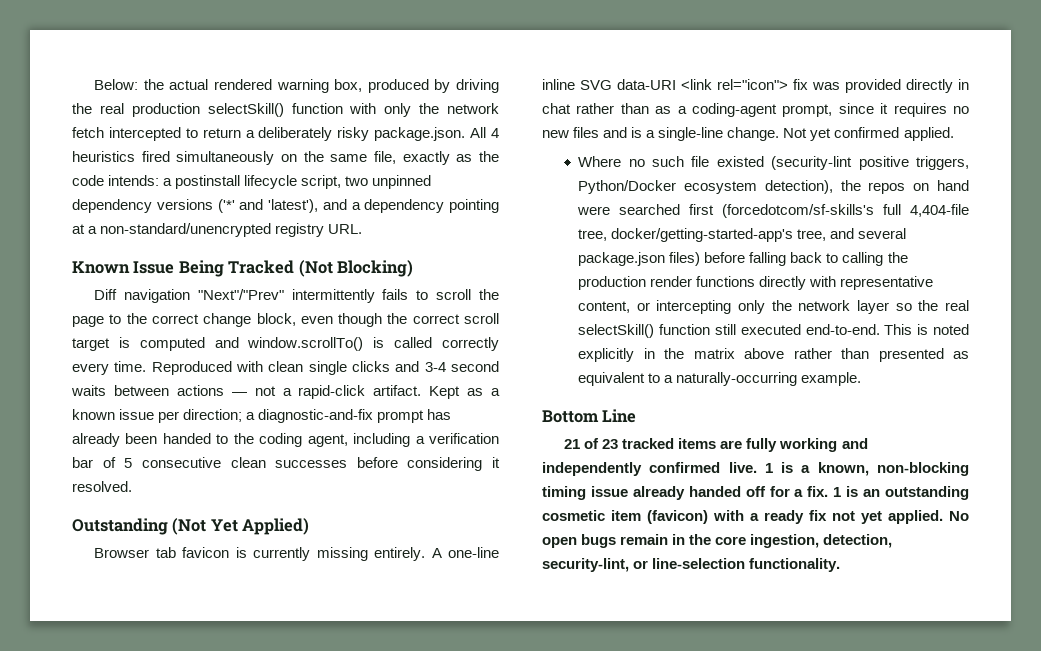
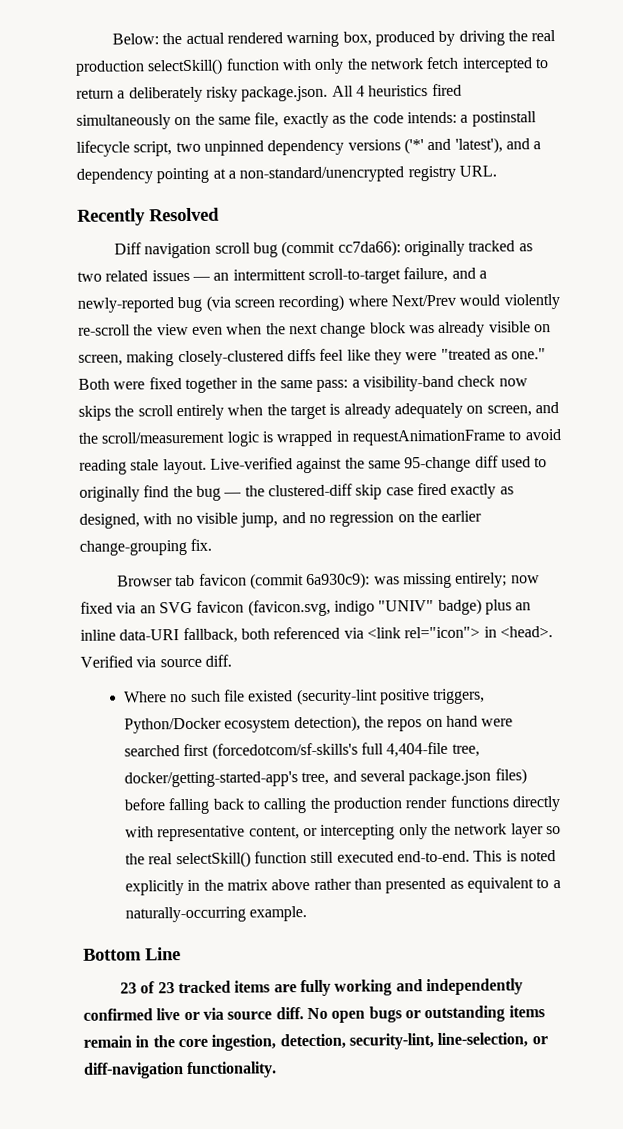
- Known Issue Being Tracked (Not Blocking)
- Diff navigation "Next"/"Prev" intermittently fails to scroll the page to the correct change block, even though the correct scroll target is computed and window.scrollTo() is called correctly every time. Reproduced with clean single clicks and 3-4 second waits between actions — not a rapid-click artifact. Kept as a known issue per direction; a diagnostic-and-fix prompt has already been handed to the coding agent, including a verification bar of 5 consecutive clean successes before considering it resolved.
- Outstanding (Not Yet Applied)
- Browser tab favicon is currently missing entirely. A one-line inline SVG data-URI <link rel="icon"> fix was provided directly in chat rather than as a coding-agent prompt, since it requires no new files and is a single-line change. Not yet confirmed applied.
+ Recently Resolved
+ Diff navigation scroll bug (commit cc7da66): originally tracked as two related issues — an intermittent scroll-to-target failure, and a newly-reported bug (via screen recording) where Next/Prev would violently re-scroll the view even when the next change block was already visible on screen, making closely-clustered diffs feel like they were "treated as one." Both were fixed together in the same pass: a visibility-band check now skips the scroll entirely when the target is already adequately on screen, and the scroll/measurement logic is wrapped in requestAnimationFrame to avoid reading stale layout. Live-verified against the same 95-change diff used to originally find the bug — the clustered-diff skip case fired exactly as designed, with no visible jump, and no regression on the earlier change-grouping fix.
+ Browser tab favicon (commit 6a930c9): was missing entirely; now fixed via an SVG favicon (favicon.svg, indigo "UNIV" badge) plus an inline data-URI fallback, both referenced via <link rel="icon"> in <head>. Verified via source diff.
- 21 of 23 tracked items are fully working and independently confirmed live. 1 is a known, non-blocking timing issue already handed off for a fix. 1 is an outstanding cosmetic item (favicon) with a ready fix not yet applied. No open bugs remain in the core ingestion, detection, security-lint, or line-selection functionality.
+ 23 of 23 tracked items are fully working and independently confirmed live or via source diff. No open bugs or outstanding items remain in the core ingestion, detection, security-lint, line-selection, or diff-navigation functionality.

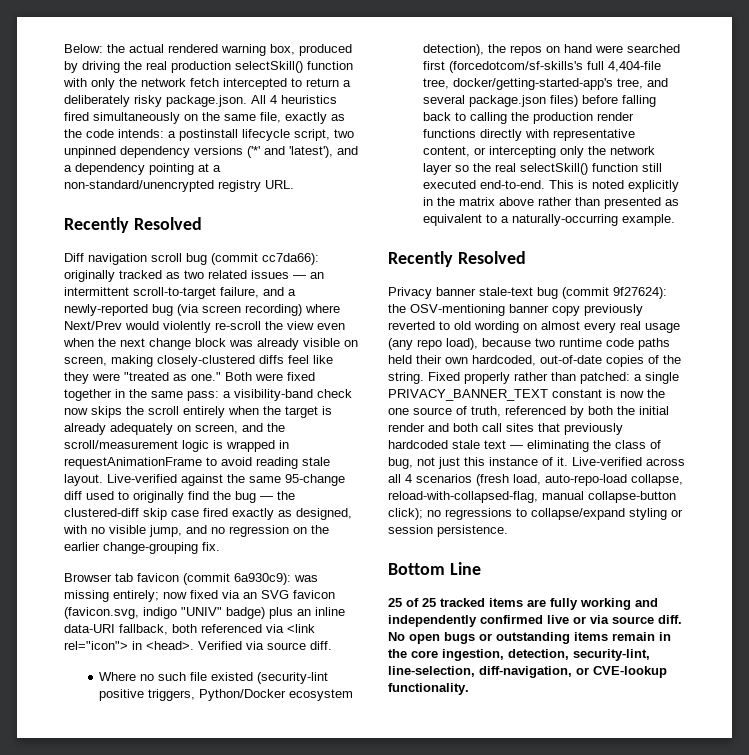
  This is noted explicitly in the matrix above rather than presented as equivalent to a naturally-occurring example.
+ Recently Resolved
+ Privacy banner stale-text bug (commit 9f27624): the OSV-mentioning banner copy previously reverted to old wording on almost every real usage (any repo load), because two runtime code paths held their own hardcoded, out-of-date copies of the string. Fixed properly rather than patched: a single PRIVACY_BANNER_TEXT constant is now the one source of truth, referenced by both the initial render and both call sites that previously hardcoded stale text — eliminating the class of bug, not just this instance of it. Live-verified across all 4 scenarios (fresh load, auto-repo-load collapse, reload-with-collapsed-flag, manual collapse-button click); no regressions to collapse/expand styling or session persistence.
- 23 of 23 tracked items are fully working and independently confirmed live or via source diff.
+ 25 of 25 tracked items are fully working and independently confirmed live or via source diff.
- No open bugs or outstanding items remain in the core ingestion, detection, security-lint, line-selection, or diff-navigation functionality.
+ No open bugs or outstanding items remain in the core ingestion, detection, security-lint, line-selection, diff-navigation, or CVE-lookup functionality.

